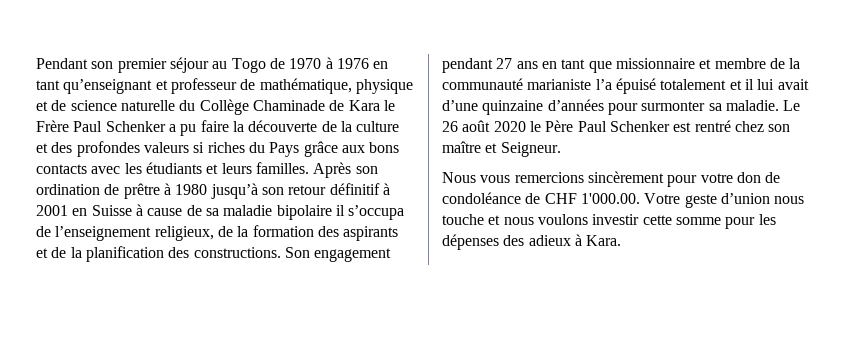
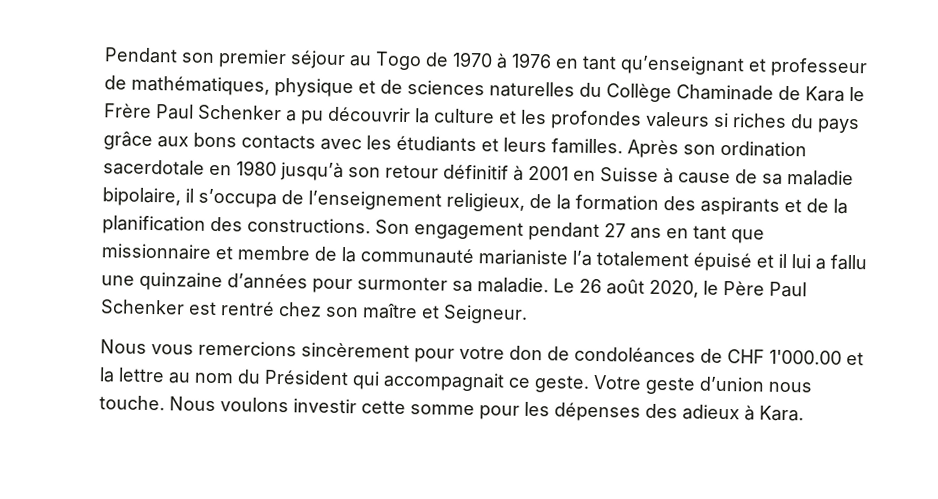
- Pendant son premier séjour au Togo de 1970 à 1976 en tant qu’enseignant et professeur de mathématique, physique et de science naturelle du Collège Chaminade de Kara le Frère Paul Schenker a pu faire la découverte de la culture et des profondes valeurs si riches du Pays grâce aux bons contacts avec les étudiants et leurs familles.
+ Pendant son premier séjour au Togo de 1970 à 1976 en tant qu’enseignant et professeur de mathématiques, physique et de sciences naturelles du Collège Chaminade de Kara le Frère Paul Schenker a pu découvrir la culture et les profondes valeurs si riches du pays grâce aux bons contacts avec les étudiants et leurs familles.
- Après son ordination de prêtre à 1980 jusqu’à son retour définitif à 2001 en Suisse à cause de sa maladie bipolaire il s’occupa de l’enseignement religieux, de la formation des aspirants et de la planification des constructions.
+ Après son ordination sacerdotale en 1980 jusqu’à son retour définitif à 2001 en Suisse à cause de sa maladie bipolaire, il s’occupa de l’enseignement religieux, de la formation des aspirants et de la planification des constructions.
- Son engagement pendant 27 ans en tant que missionnaire et membre de la communauté marianiste l’a épuisé totalement et il lui avait d’une quinzaine d’années pour surmonter sa maladie.
+ Son engagement pendant 27 ans en tant que missionnaire et membre de la communauté marianiste l’a totalement épuisé et il lui a fallu une quinzaine d’années pour surmonter sa maladie.
- Le 26 août 2020 le Père Paul Schenker est rentré chez son maître et Seigneur.
+ Le 26 août 2020, le Père Paul Schenker est rentré chez son maître et Seigneur.
- Nous vous remercions sincèrement pour votre don de condoléance de CHF 1'000.00. Votre geste d’union nous touche et nous voulons investir cette somme pour les dépenses des adieux à Kara.
+ Nous vous remercions sincèrement pour votre don de condoléances de CHF 1'000.00 et la lettre au nom du Président qui accompagnait ce geste. Votre geste d’union nous touche. Nous voulons investir cette somme pour les dépenses des adieux à Kara.

